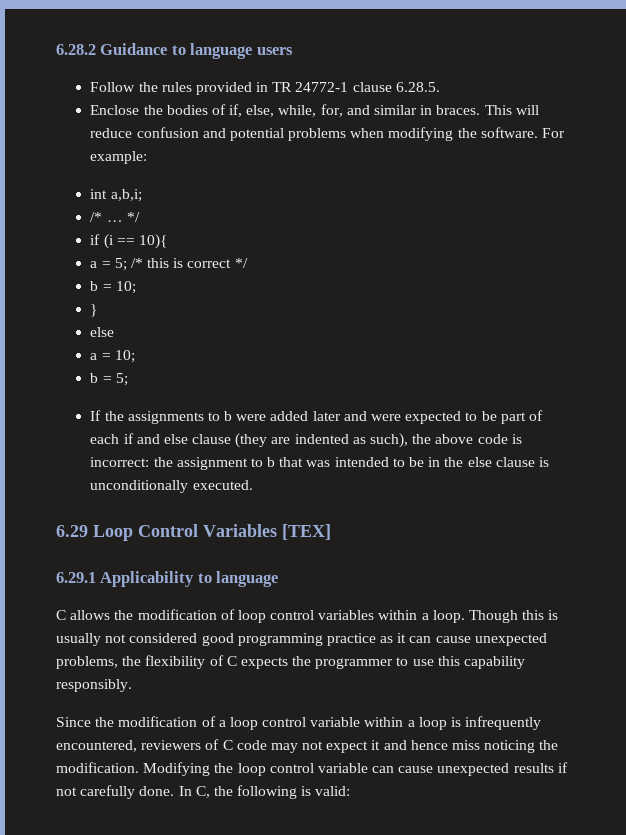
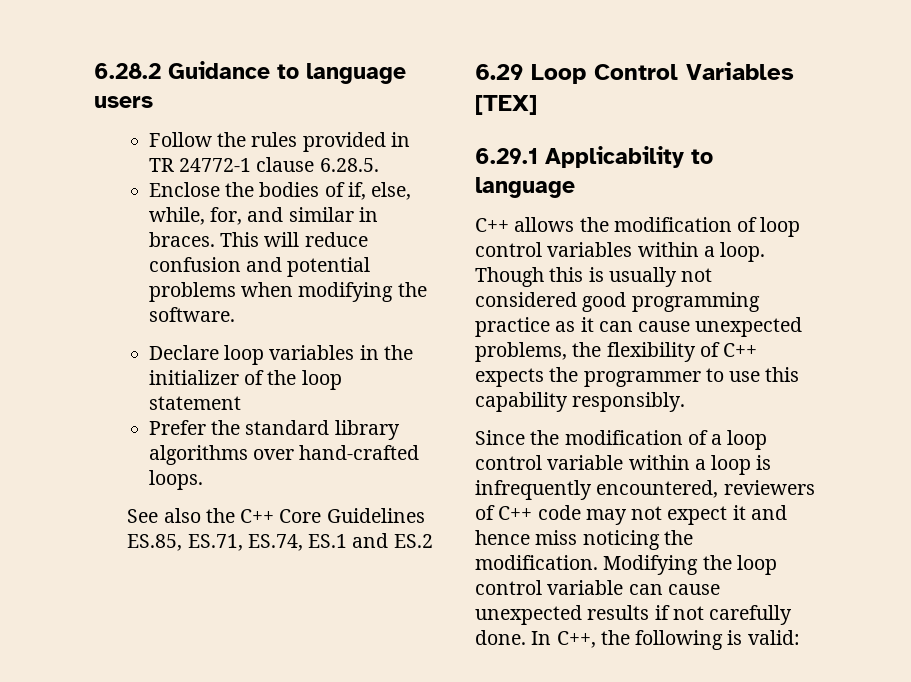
- This will reduce confusion and potential problems when modifying the software. For example:
- int a,b,i;
- /* … */
- if (i == 10){
- a = 5; /* this is correct */
- b = 10;
- }
- else
- a = 10;
- b = 5;
- If the assignments to b were added later and were expected to be part of each if and else clause (they are indented as such), the above code is incorrect: the assignment to b that was intended to be in the else clause is unconditionally executed.
+ This will reduce confusion and potential problems when modifying the software.
+ Declare loop variables in the initializer of the loop statement
+ Prefer the standard library algorithms over hand-crafted loops.
+ See also the C++ Core Guidelines ES.85, ES.71, ES.74, ES.1 and ES.2
- C allows the modification of loop control variables within a loop.
+ C++ allows the modification of loop control variables within a loop.
- Though this is usually not considered good programming practice as it can cause unexpected problems, the flexibility of C expects the programmer to use this capability responsibly.
+ Though this is usually not considered good programming practice as it can cause unexpected problems, the flexibility of C++ expects the programmer to use this capability responsibly.
- Since the modification of a loop control variable within a loop is infrequently encountered, reviewers of C code may not expect it and hence miss noticing the modification.
+ Since the modification of a loop control variable within a loop is infrequently encountered, reviewers of C++ code may not expect it and hence miss noticing the modification.
- In C, the following is valid:
+ In C++, the following is valid:

